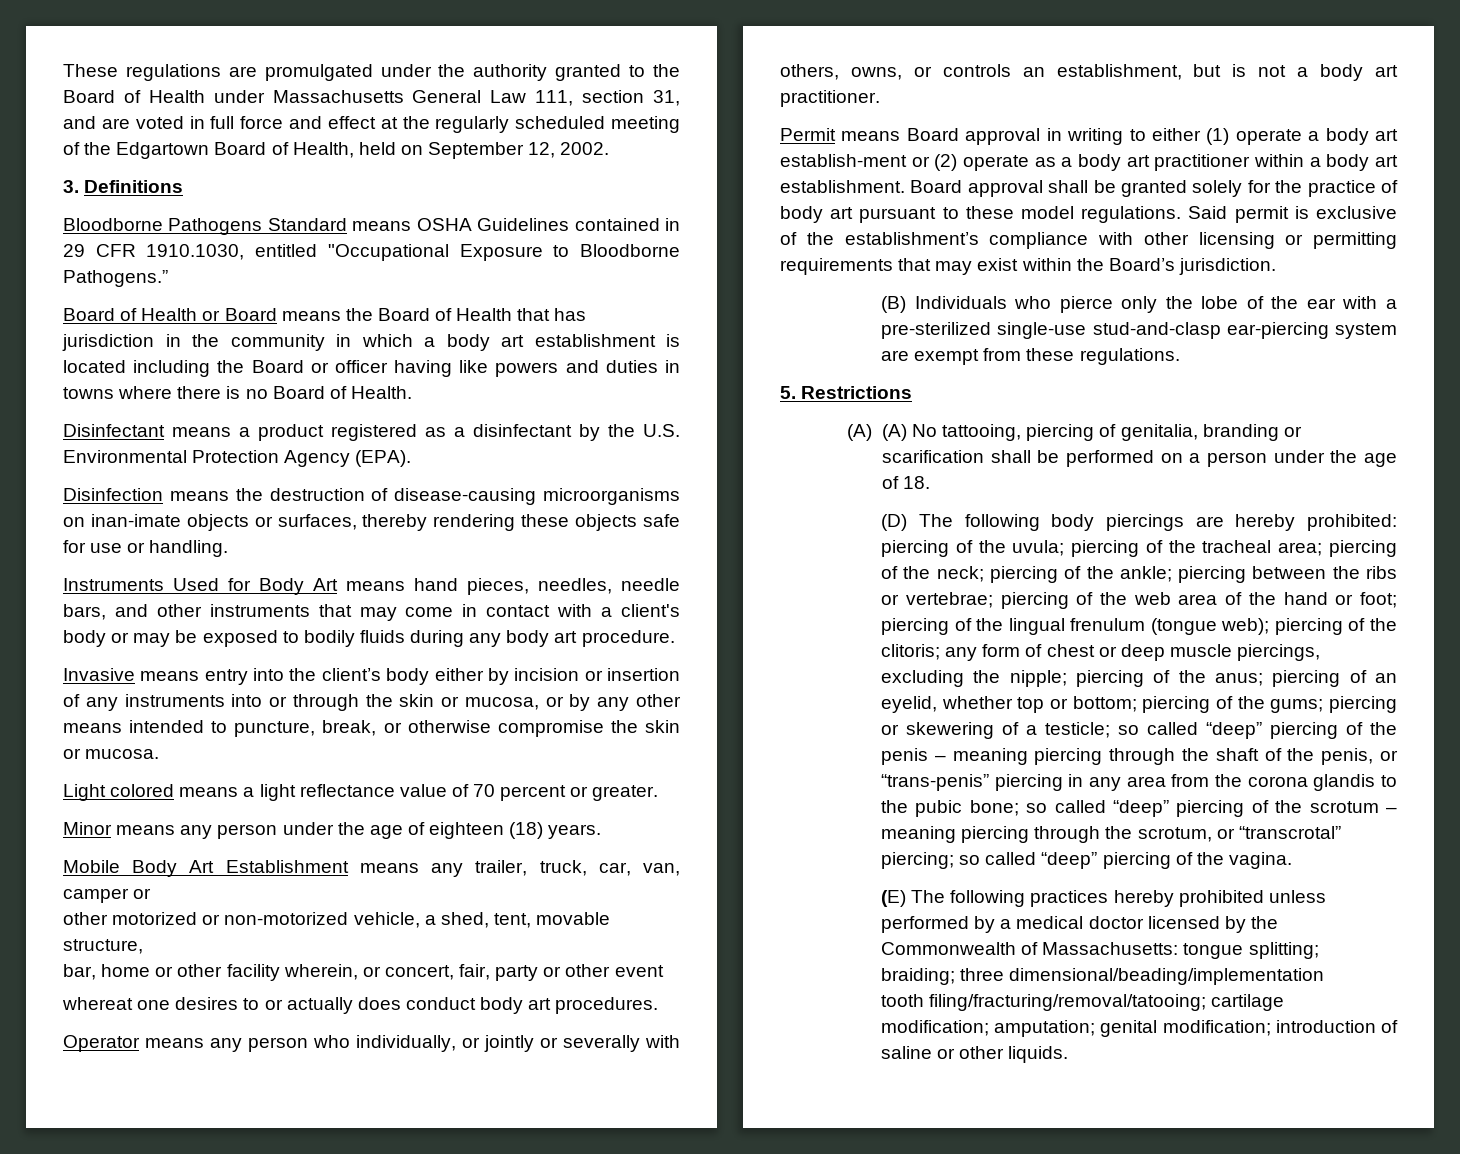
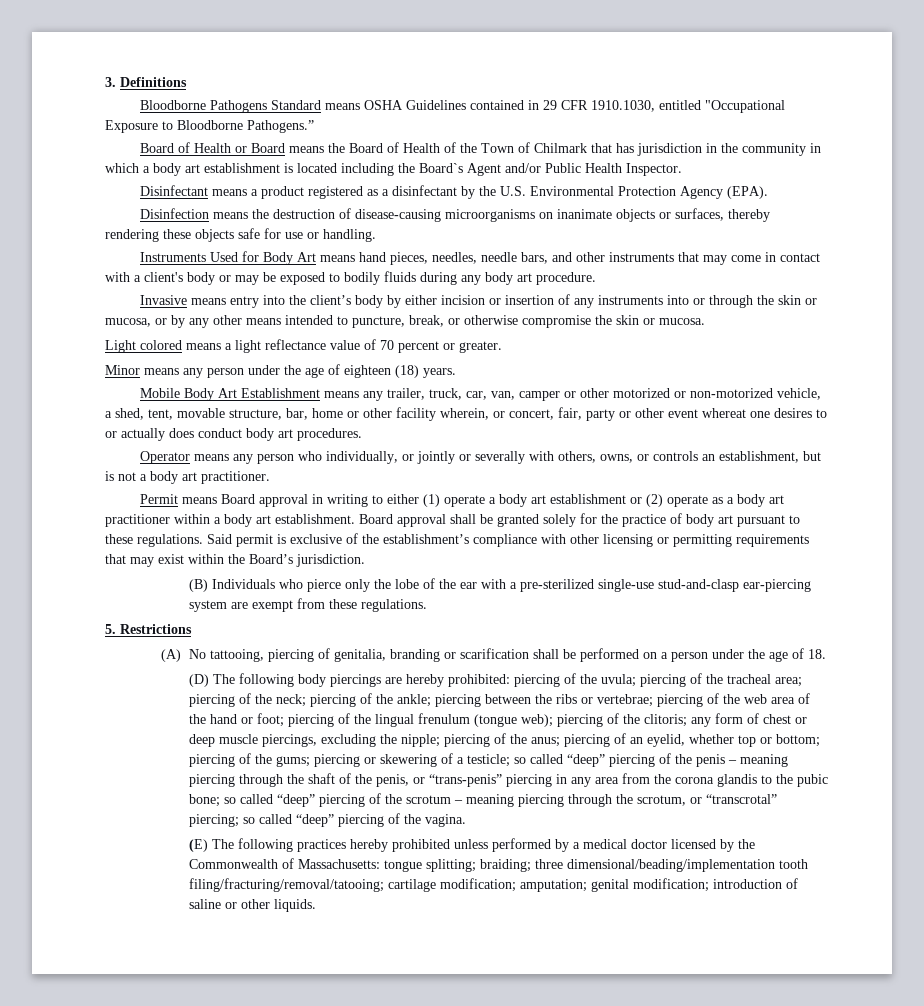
- These regulations are promulgated under the authority granted to the Board of Health under Massachusetts General Law 111, section 31, and are voted in full force and effect at the regularly scheduled meeting of the Edgartown Board of Health, held on September 12, 2002.
- Board of Health or Board means the Board of Health that has jurisdiction in the community in which a body art establishment is located including the Board or officer having like powers and duties in towns where there is no Board of Health.
+ Board of Health or Board means the Board of Health of the Town of Chilmark that has jurisdiction in the community in which a body art establishment is located including the Board`s Agent and/or Public Health Inspector.
- Disinfection means the destruction of disease-causing microorganisms on inan-imate objects or surfaces, thereby rendering these objects safe for use or handling.
+ Disinfection means the destruction of disease-causing microorganisms on inanimate objects or surfaces, thereby rendering these objects safe for use or handling.
- Invasive means entry into the client’s body either by incision or insertion of any instruments into or through the skin or mucosa, or by any other means intended to puncture, break, or otherwise compromise the skin or mucosa.
+ Invasive means entry into the client’s body by either incision or insertion of any instruments into or through the skin or mucosa, or by any other means intended to puncture, break, or otherwise compromise the skin or mucosa.
- Mobile Body Art Establishment means any trailer, truck, car, van, camper or
- other motorized or non-motorized vehicle, a shed, tent, movable structure,
- bar, home or other facility wherein, or concert, fair, party or other event
- whereat one desires to or actually does conduct body art procedures.
+ Mobile Body Art Establishment means any trailer, truck, car, van, camper or other motorized or non-motorized vehicle, a shed, tent, movable structure, bar, home or other facility wherein, or concert, fair, party or other event whereat one desires to or actually does conduct body art procedures.
- Permit means Board approval in writing to either (1) operate a body art establish-ment or (2) operate as a body art practitioner within a body art establishment.
+ Permit means Board approval in writing to either (1) operate a body art establishment or (2) operate as a body art practitioner within a body art establishment.
- Board approval shall be granted solely for the practice of body art pursuant to these model regulations.
+ Board approval shall be granted solely for the practice of body art pursuant to these regulations.
- (A) (A) No tattooing, piercing of genitalia, branding or scarification shall be performed on a person under the age of 18.
+ (A) No tattooing, piercing of genitalia, branding or scarification shall be performed on a person under the age of 18.
- (E) The following practices hereby prohibited unless performed by a medical doctor licensed by the Commonwealth of Massachusetts: tongue splitting; braiding; three dimensional/beading/implementation
- tooth filing/fracturing/removal/tatooing; cartilage modification; amputation; genital modification; introduction of saline or other liquids.
+ (E) The following practices hereby prohibited unless performed by a medical doctor licensed by the Commonwealth of Massachusetts: tongue splitting; braiding; three dimensional/beading/implementation tooth filing/fracturing/removal/tatooing; cartilage modification; amputation; genital modification; introduction of saline or other liquids.

